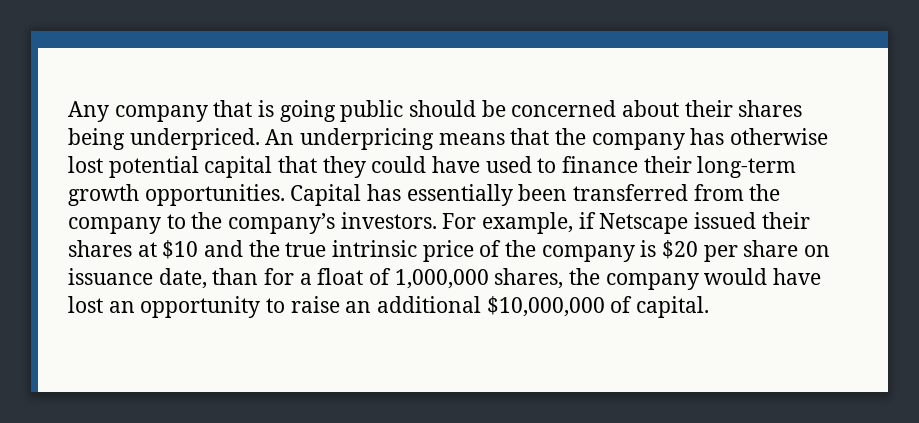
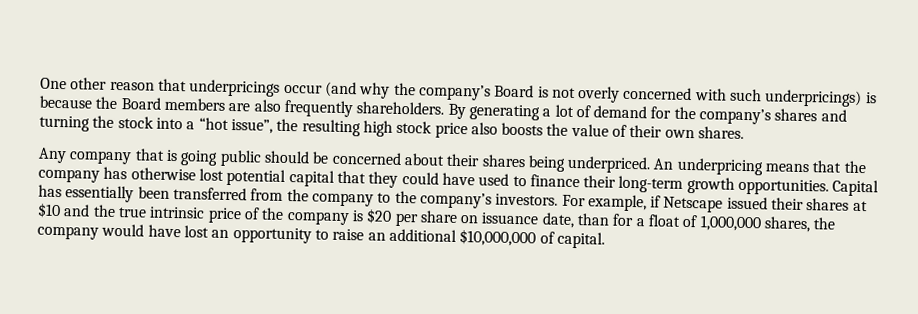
+ One other reason that underpricings occur (and why the company’s Board is not overly concerned with such underpricings) is because the Board members are also frequently shareholders. By generating a lot of demand for the company’s shares and turning the stock into a “hot issue”, the resulting high stock price also boosts the value of their own shares.

